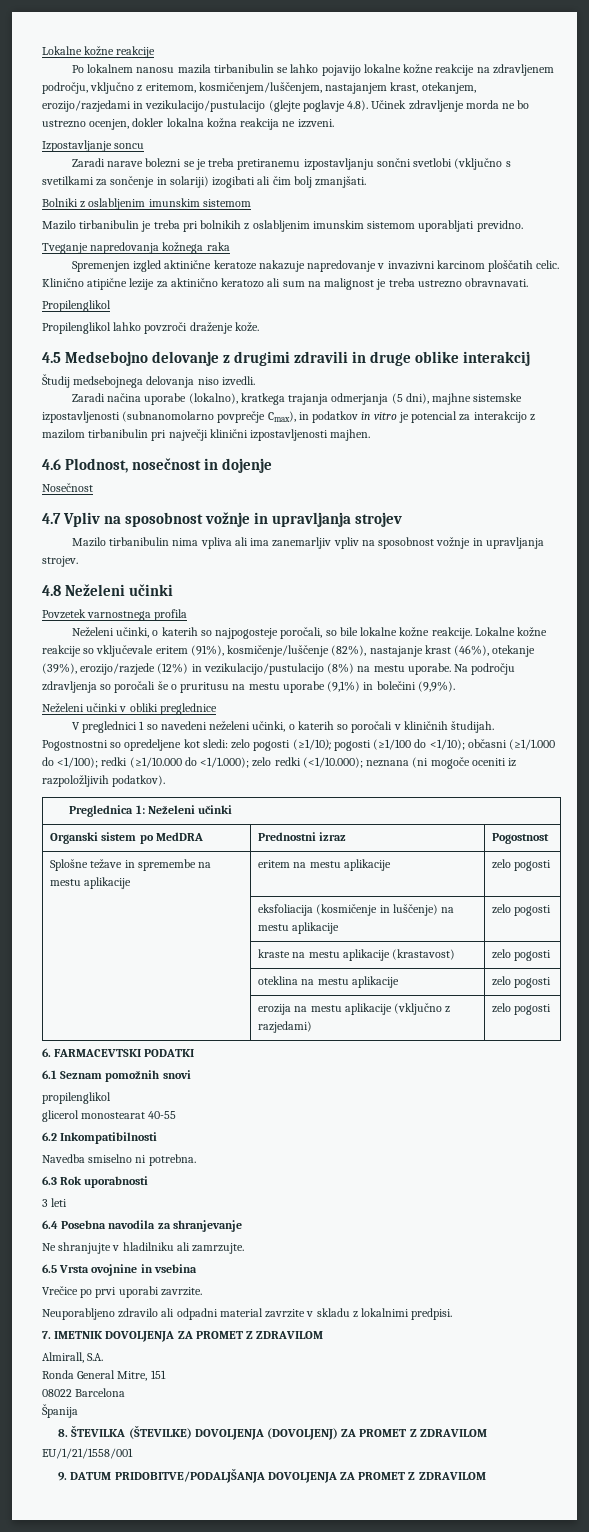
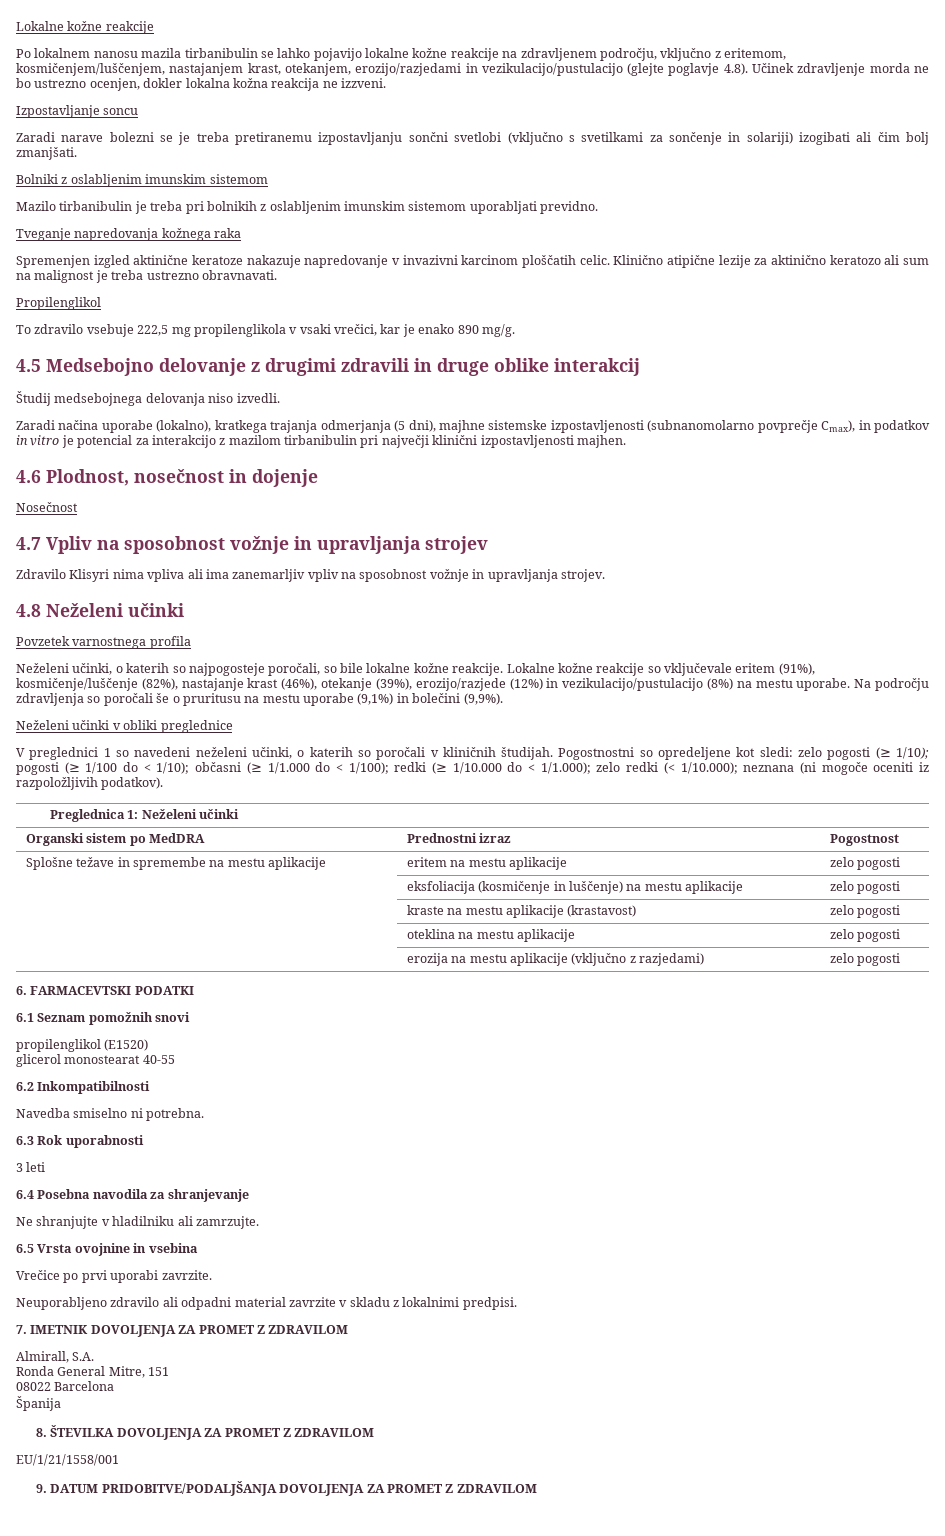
- Propilenglikol lahko povzroči draženje kože.
+ To zdravilo vsebuje 222,5 mg propilenglikola v vsaki vrečici, kar je enako 890 mg/g.
- Mazilo tirbanibulin nima vpliva ali ima zanemarljiv vpliv na sposobnost vožnje in upravljanja strojev.
+ Zdravilo Klisyri nima vpliva ali ima zanemarljiv vpliv na sposobnost vožnje in upravljanja strojev.
- Pogostnostni so opredeljene kot sledi: zelo pogosti (≥1/10); pogosti (≥1/100 do <1/10); občasni (≥1/1.000 do <1/100); redki (≥1/10.000 do <1/1.000); zelo redki (<1/10.000); neznana (ni mogoče oceniti iz razpoložljivih podatkov).
+ Pogostnostni so opredeljene kot sledi: zelo pogosti (≥ 1/10); pogosti (≥ 1/100 do < 1/10); občasni (≥ 1/1.000 do < 1/100); redki (≥ 1/10.000 do < 1/1.000); zelo redki (< 1/10.000); neznana (ni mogoče oceniti iz razpoložljivih podatkov).
- propilenglikol
+ propilenglikol (E1520)
- 8. ŠTEVILKA (ŠTEVILKE) DOVOLJENJA (DOVOLJENJ) ZA PROMET Z ZDRAVILOM
+ 8. ŠTEVILKA DOVOLJENJA ZA PROMET Z ZDRAVILOM

